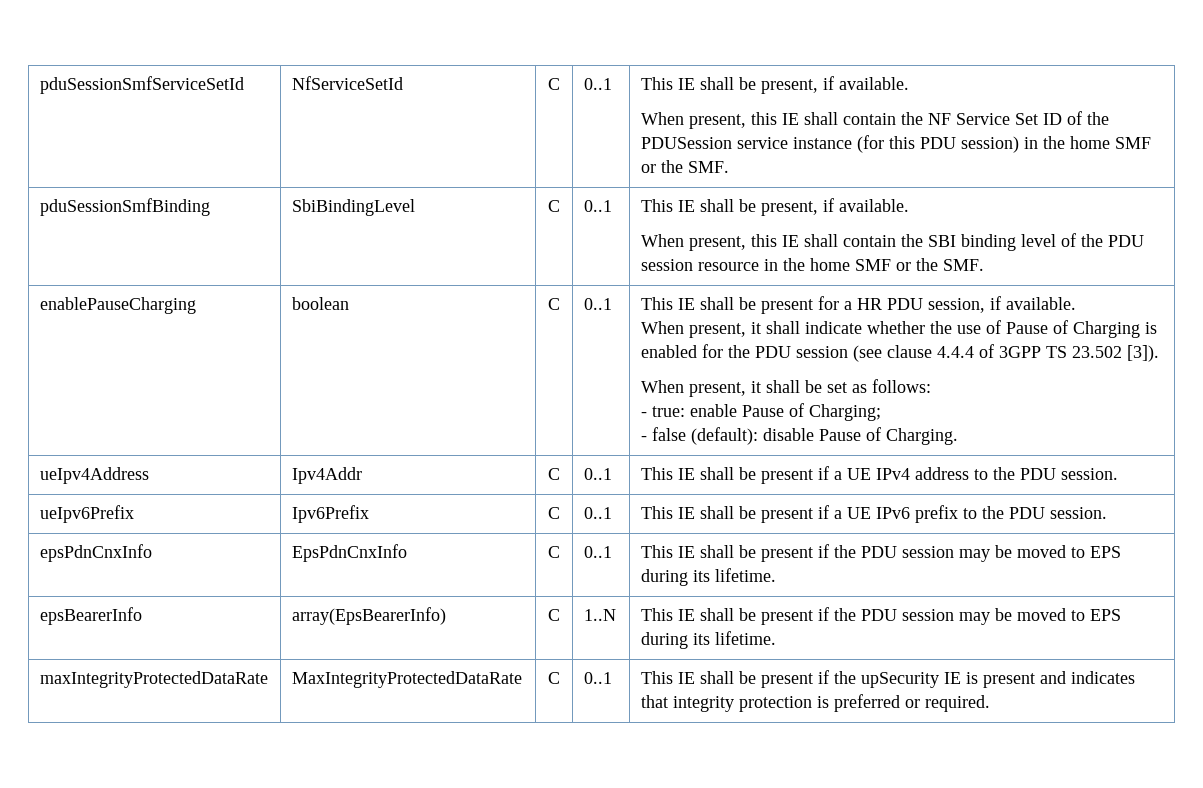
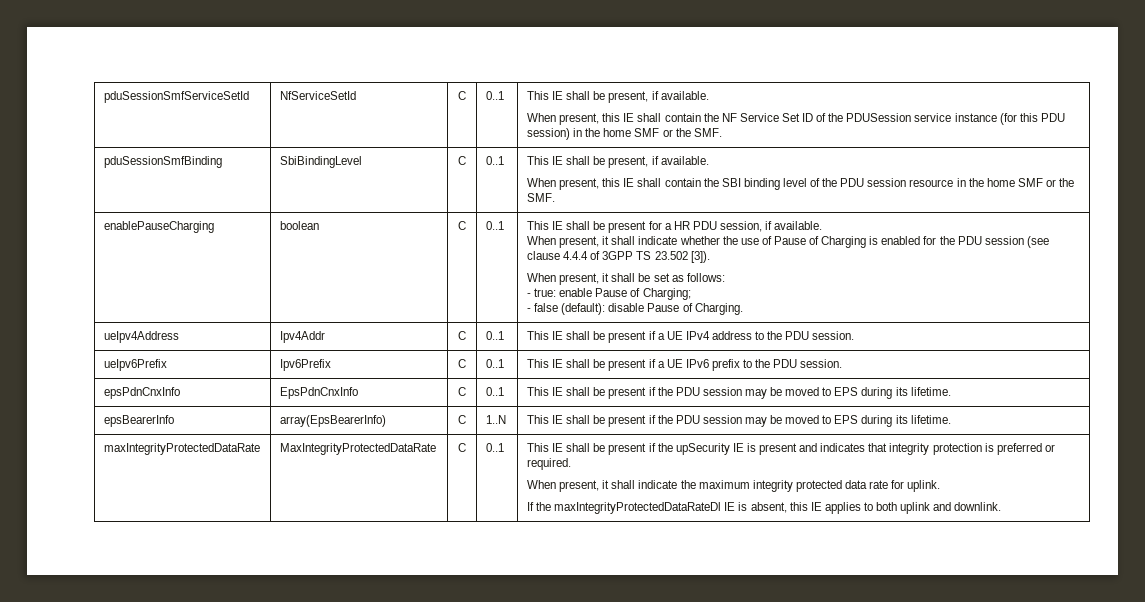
+ When present, it shall indicate the maximum integrity protected data rate for uplink.
+ If the maxIntegrityProtectedDataRateDl IE is absent, this IE applies to both uplink and downlink.

